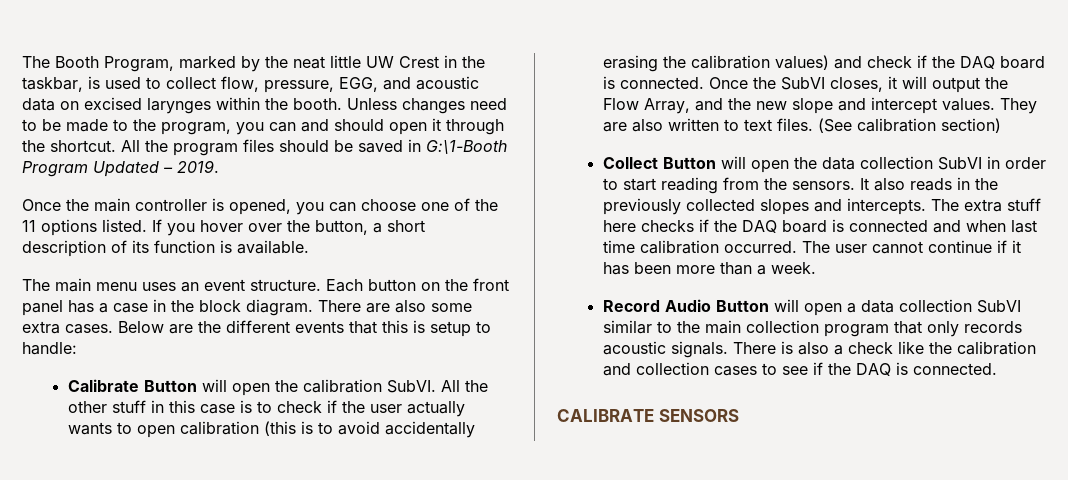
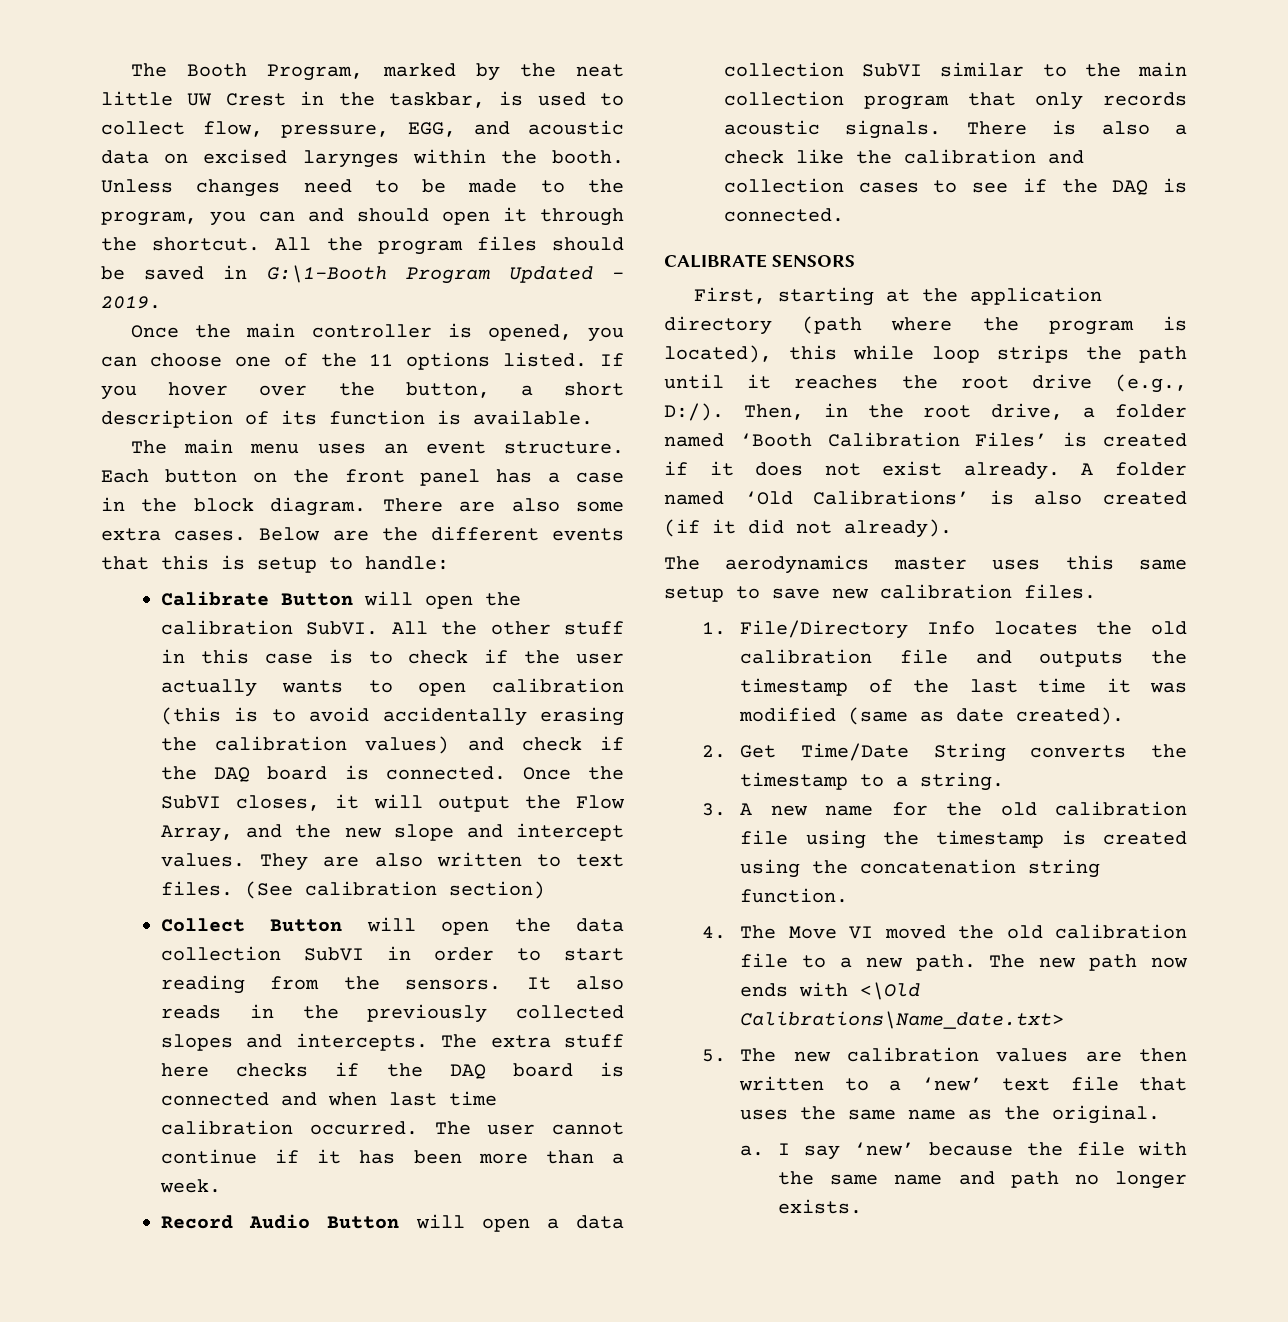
+ First, starting at the application directory (path where the program is located), this while loop strips the path until it reaches the root drive (e.g., D:/). Then, in the root drive, a folder named ‘Booth Calibration Files’ is created if it does not exist already. A folder named ‘Old Calibrations’ is also created (if it did not already).
+ The aerodynamics master uses this same setup to save new calibration files.
+ 1. File/Directory Info locates the old calibration file and outputs the timestamp of the last time it was modified (same as date created).
+ 2. Get Time/Date String converts the timestamp to a string.
+ 3. A new name for the old calibration file using the timestamp is created using the concatenation string function.
+ 4. The Move VI moved the old calibration file to a new path. The new path now ends with <\Old Calibrations\Name_date.txt>
+ 5. The new calibration values are then written to a ‘new’ text file that uses the same name as the original.
+ a. I say ‘new’ because the file with the same name and path no longer exists.

